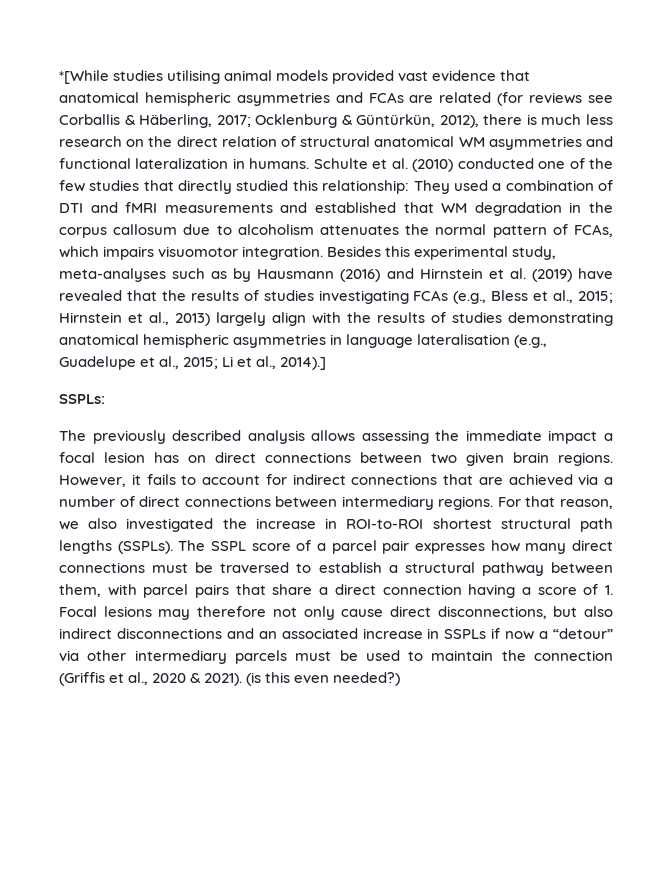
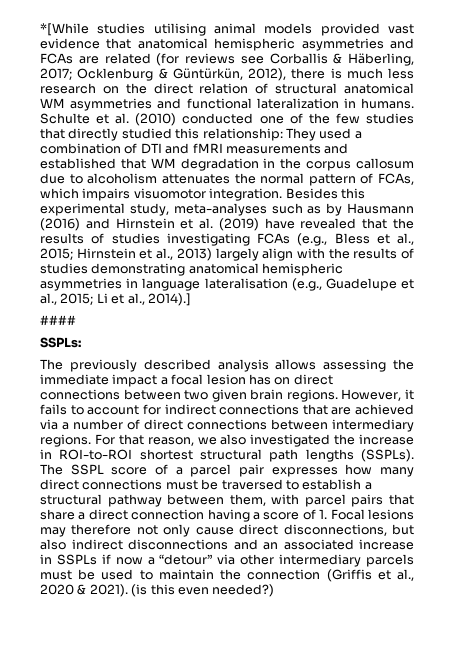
+ ####

